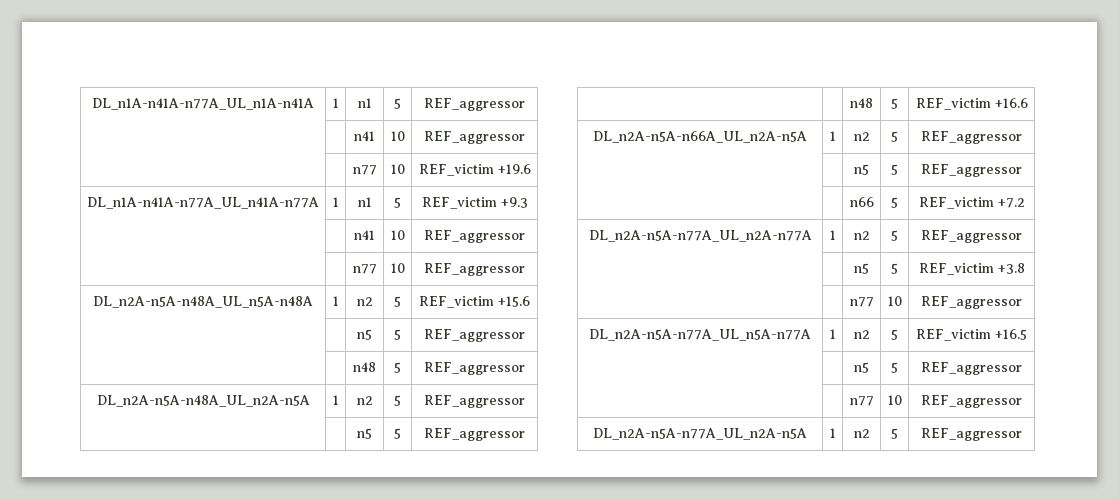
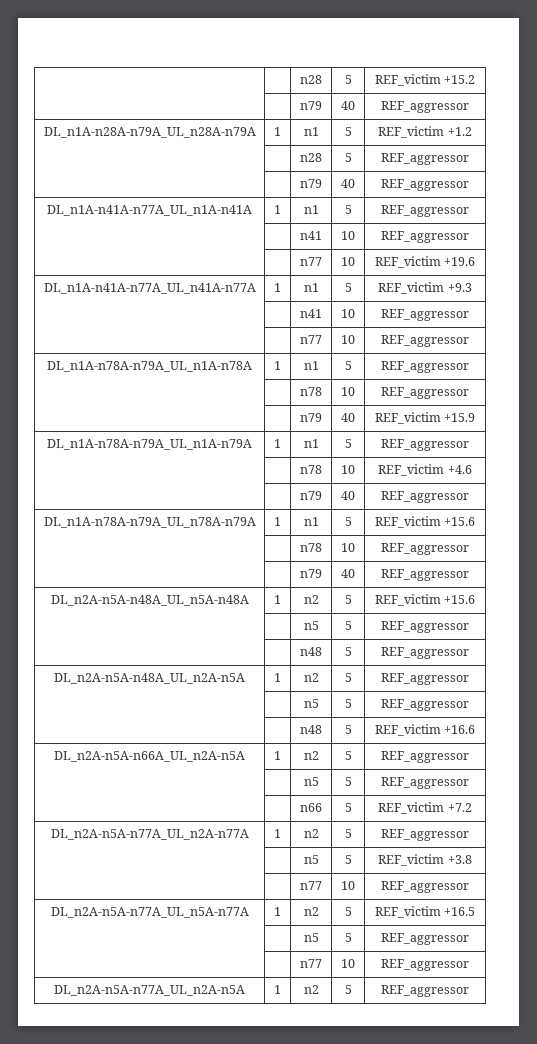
+ | | n28 | 5 | REF_victim +15.2
+ | | n79 | 40 | REF_aggressor
+ DL_n1A-n28A-n79A_UL_n28A-n79A | 1 | n1 | 5 | REF_victim +1.2
+ | | n28 | 5 | REF_aggressor
+ | | n79 | 40 | REF_aggressor
+ DL_n1A-n78A-n79A_UL_n1A-n78A | 1 | n1 | 5 | REF_aggressor
+ | | n78 | 10 | REF_aggressor
+ | | n79 | 40 | REF_victim +15.9
+ DL_n1A-n78A-n79A_UL_n1A-n79A | 1 | n1 | 5 | REF_aggressor
+ | | n78 | 10 | REF_victim +4.6
+ | | n79 | 40 | REF_aggressor
+ DL_n1A-n78A-n79A_UL_n78A-n79A | 1 | n1 | 5 | REF_victim +15.6
+ | | n78 | 10 | REF_aggressor
+ | | n79 | 40 | REF_aggressor

